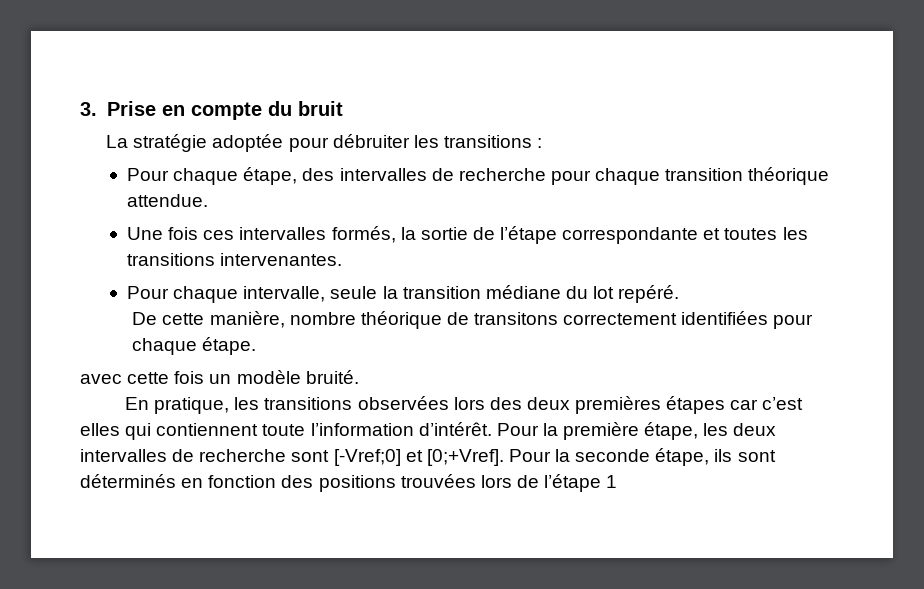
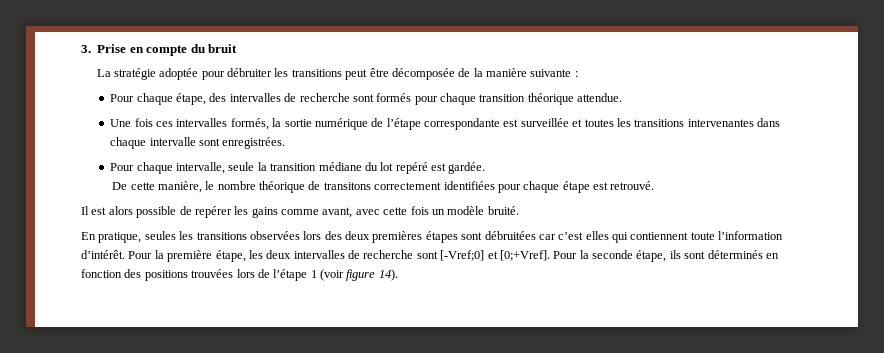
- La stratégie adoptée pour débruiter les transitions :
+ La stratégie adoptée pour débruiter les transitions peut être décomposée de la manière suivante :
- Pour chaque étape, des intervalles de recherche pour chaque transition théorique attendue.
+ Pour chaque étape, des intervalles de recherche sont formés pour chaque transition théorique attendue.
- Une fois ces intervalles formés, la sortie de l’étape correspondante et toutes les transitions intervenantes.
+ Une fois ces intervalles formés, la sortie numérique de l’étape correspondante est surveillée et toutes les transitions intervenantes dans chaque intervalle sont enregistrées.
- Pour chaque intervalle, seule la transition médiane du lot repéré.
+ Pour chaque intervalle, seule la transition médiane du lot repéré est gardée.
- De cette manière, nombre théorique de transitons correctement identifiées pour chaque étape.
- avec cette fois un modèle bruité.
+ De cette manière, le nombre théorique de transitons correctement identifiées pour chaque étape est retrouvé.
+ Il est alors possible de repérer les gains comme avant, avec cette fois un modèle bruité.
- En pratique, les transitions observées lors des deux premières étapes car c’est elles qui contiennent toute l’information d’intérêt.
+ En pratique, seules les transitions observées lors des deux premières étapes sont débruitées car c’est elles qui contiennent toute l’information d’intérêt.
- Pour la seconde étape, ils sont déterminés en fonction des positions trouvées lors de l’étape 1
+ Pour la seconde étape, ils sont déterminés en fonction des positions trouvées lors de l’étape 1 (voir figure 14).

